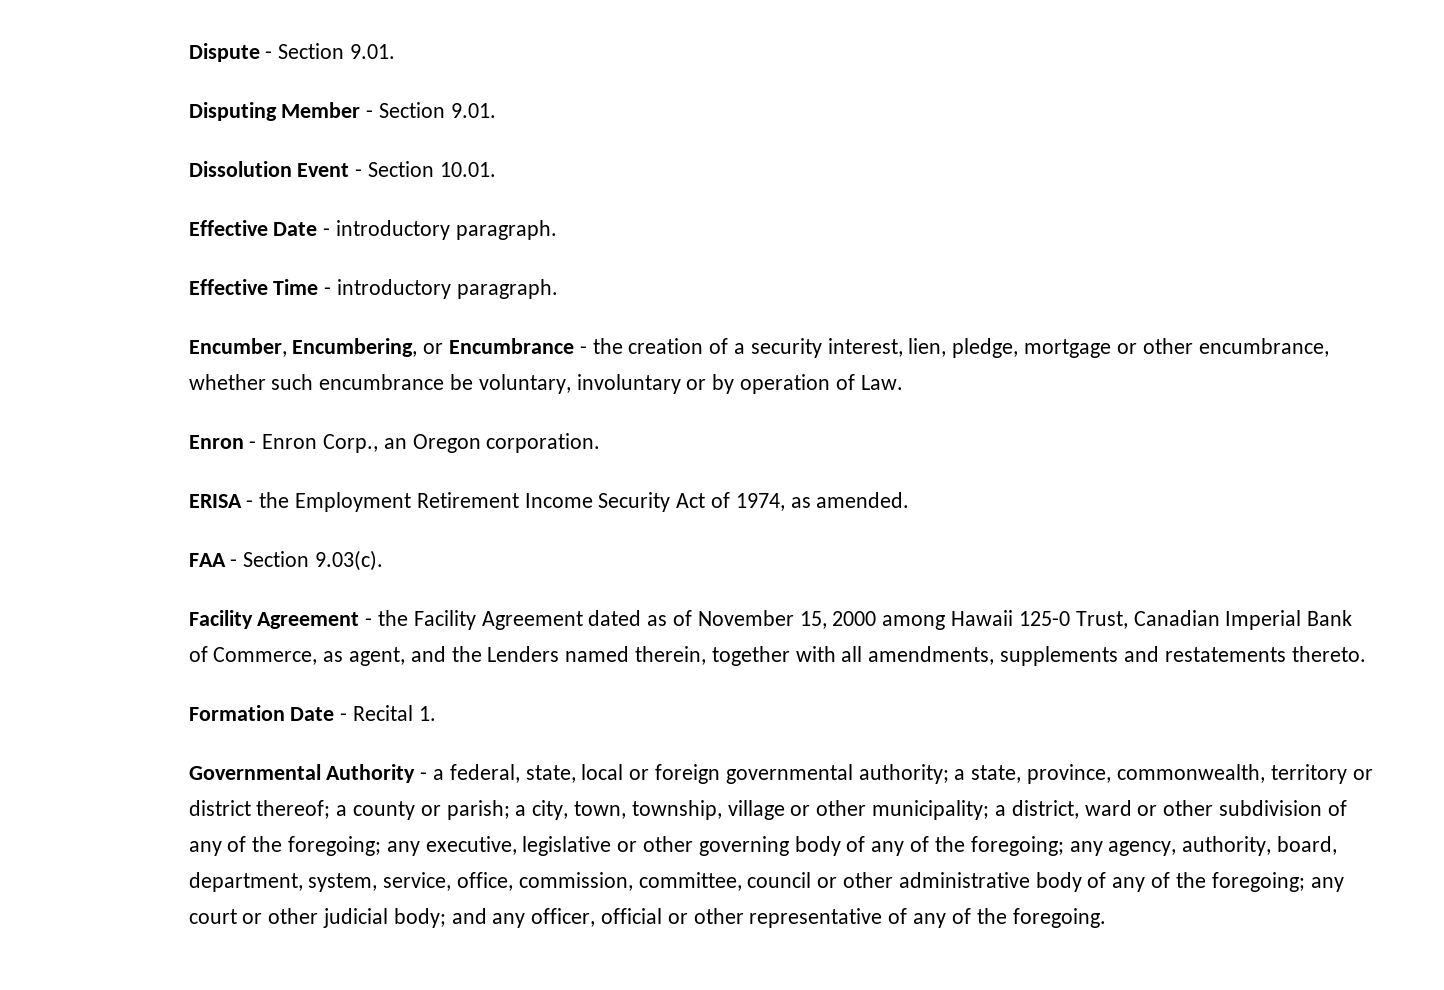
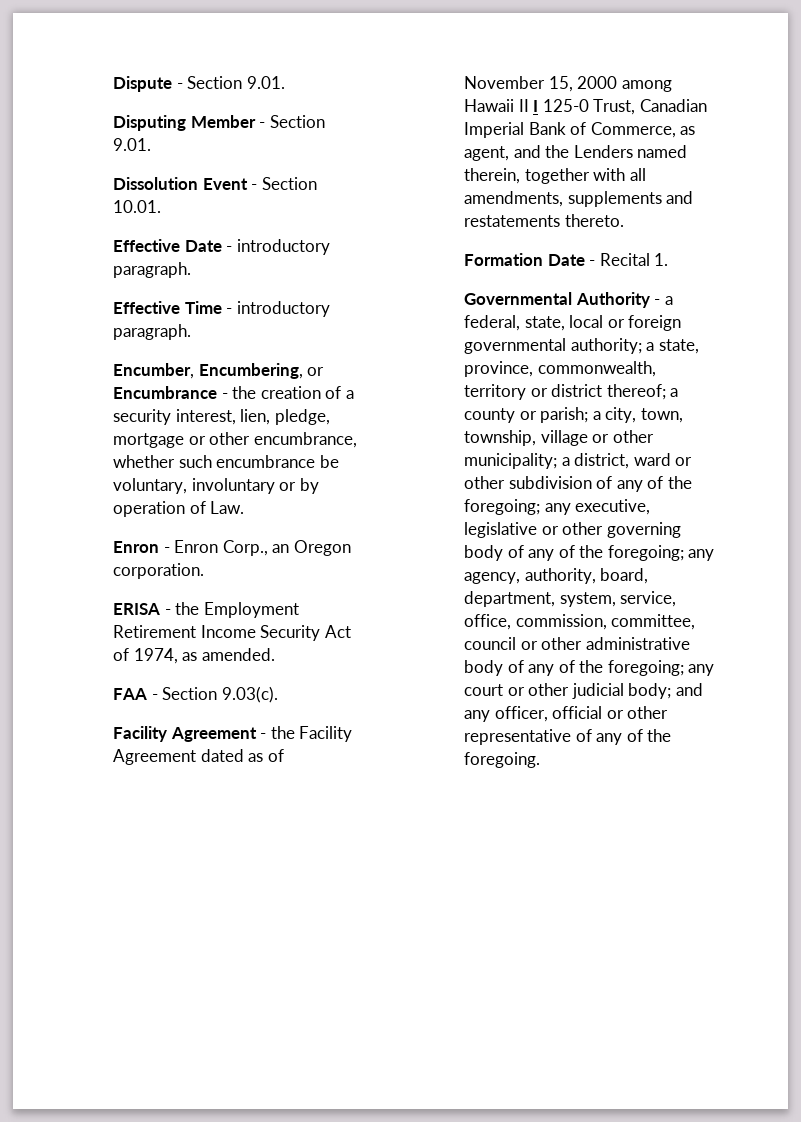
- Facility Agreement - the Facility Agreement dated as of November 15, 2000 among Hawaii 125-0 Trust, Canadian Imperial Bank of Commerce, as agent, and the Lenders named therein, together with all amendments, supplements and restatements thereto.
+ Facility Agreement - the Facility Agreement dated as of November 15, 2000 among Hawaii II I 125-0 Trust, Canadian Imperial Bank of Commerce, as agent, and the Lenders named therein, together with all amendments, supplements and restatements thereto.

